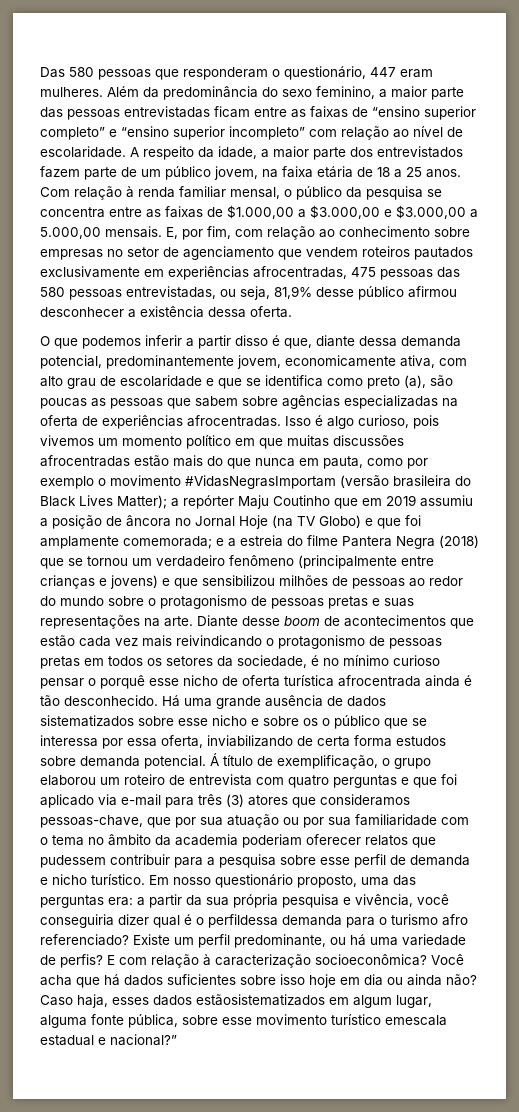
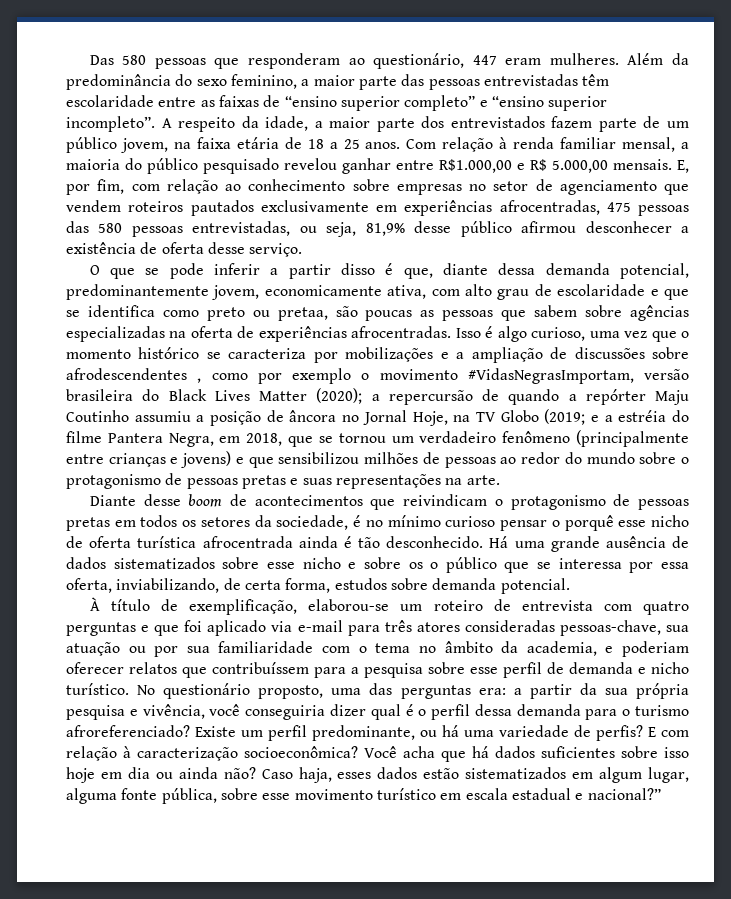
- Das 580 pessoas que responderam o questionário, 447 eram mulheres.
+ Das 580 pessoas que responderam ao questionário, 447 eram mulheres.
- Além da predominância do sexo feminino, a maior parte das pessoas entrevistadas ficam entre as faixas de “ensino superior completo” e “ensino superior incompleto” com relação ao nível de escolaridade.
+ Além da predominância do sexo feminino, a maior parte das pessoas entrevistadas têm escolaridade entre as faixas de “ensino superior completo” e “ensino superior incompleto”.
- Com relação à renda familiar mensal, o público da pesquisa se concentra entre as faixas de $1.000,00 a $3.000,00 e $3.000,00 a 5.000,00 mensais.
+ Com relação à renda familiar mensal, a maioria do público pesquisado revelou ganhar entre R$1.000,00 e R$ 5.000,00 mensais.
- E, por fim, com relação ao conhecimento sobre empresas no setor de agenciamento que vendem roteiros pautados exclusivamente em experiências afrocentradas, 475 pessoas das 580 pessoas entrevistadas, ou seja, 81,9% desse público afirmou desconhecer a existência dessa oferta.
+ E, por fim, com relação ao conhecimento sobre empresas no setor de agenciamento que vendem roteiros pautados exclusivamente em experiências afrocentradas, 475 pessoas das 580 pessoas entrevistadas, ou seja, 81,9% desse público afirmou desconhecer a existência de oferta desse serviço.
- O que podemos inferir a partir disso é que, diante dessa demanda potencial, predominantemente jovem, economicamente ativa, com alto grau de escolaridade e que se identifica como preto (a), são poucas as pessoas que sabem sobre agências especializadas na oferta de experiências afrocentradas.
+ O que se pode inferir a partir disso é que, diante dessa demanda potencial, predominantemente jovem, economicamente ativa, com alto grau de escolaridade e que se identifica como preto ou pretaa, são poucas as pessoas que sabem sobre agências especializadas na oferta de experiências afrocentradas.
- Isso é algo curioso, pois vivemos um momento político em que muitas discussões afrocentradas estão mais do que nunca em pauta, como por exemplo o movimento #VidasNegrasImportam (versão brasileira do Black Lives Matter); a repórter Maju Coutinho que em 2019 assumiu a posição de âncora no Jornal Hoje (na TV Globo) e que foi amplamente comemorada; e a estreia do filme Pantera Negra (2018) que se tornou um verdadeiro fenômeno (principalmente entre crianças e jovens) e que sensibilizou milhões de pessoas ao redor do mundo sobre o protagonismo de pessoas pretas e suas representações na arte. Diante desse boom de acontecimentos que estão cada vez mais reivindicando o protagonismo de pessoas pretas em todos os setores da sociedade, é no mínimo curioso pensar o porquê esse nicho de oferta turística afrocentrada ainda é tão desconhecido.
+ Isso é algo curioso, uma vez que o momento histórico se caracteriza por mobilizações e a ampliação de discussões sobre afrodescendentes , como por exemplo o movimento #VidasNegrasImportam, versão brasileira do Black Lives Matter (2020); a repercursão de quando a repórter Maju Coutinho assumiu a posição de âncora no Jornal Hoje, na TV Globo (2019; e a estréia do filme Pantera Negra, em 2018, que se tornou um verdadeiro fenômeno (principalmente entre crianças e jovens) e que sensibilizou milhões de pessoas ao redor do mundo sobre o protagonismo de pessoas pretas e suas representações na arte.
+ Diante desse boom de acontecimentos que reivindicam o protagonismo de pessoas pretas em todos os setores da sociedade, é no mínimo curioso pensar o porquê esse nicho de oferta turística afrocentrada ainda é tão desconhecido.
- Há uma grande ausência de dados sistematizados sobre esse nicho e sobre os o público que se interessa por essa oferta, inviabilizando de certa forma estudos sobre demanda potencial. Á título de exemplificação, o grupo elaborou um roteiro de entrevista com quatro perguntas e que foi aplicado via e-mail para três (3) atores que consideramos pessoas-chave, que por sua atuação ou por sua familiaridade com o tema no âmbito da academia poderiam oferecer relatos que pudessem contribuir para a pesquisa sobre esse perfil de demanda e nicho turístico.
+ Há uma grande ausência de dados sistematizados sobre esse nicho e sobre os o público que se interessa por essa oferta, inviabilizando, de certa forma, estudos sobre demanda potencial.
+ À título de exemplificação, elaborou-se um roteiro de entrevista com quatro perguntas e que foi aplicado via e-mail para três atores consideradas pessoas-chave, sua atuação ou por sua familiaridade com o tema no âmbito da academia, e poderiam oferecer relatos que contribuíssem para a pesquisa sobre esse perfil de demanda e nicho turístico.
- Em nosso questionário proposto, uma das perguntas era: a partir da sua própria pesquisa e vivência, você conseguiria dizer qual é o perfildessa demanda para o turismo afro referenciado?
+ No questionário proposto, uma das perguntas era: a partir da sua própria pesquisa e vivência, você conseguiria dizer qual é o perfil dessa demanda para o turismo afroreferenciado?
- Caso haja, esses dados estãosistematizados em algum lugar, alguma fonte pública, sobre esse movimento turístico emescala estadual e nacional?”
+ Caso haja, esses dados estão sistematizados em algum lugar, alguma fonte pública, sobre esse movimento turístico em escala estadual e nacional?”

